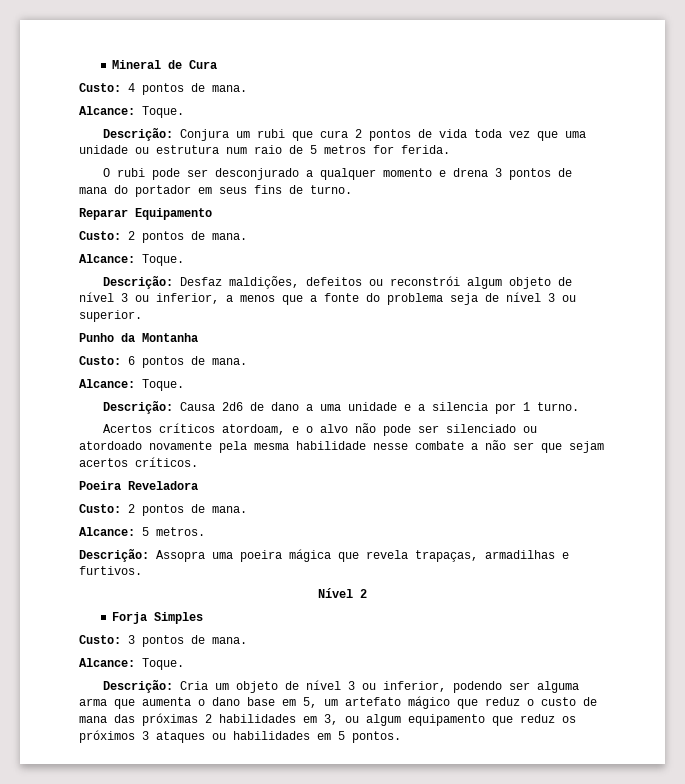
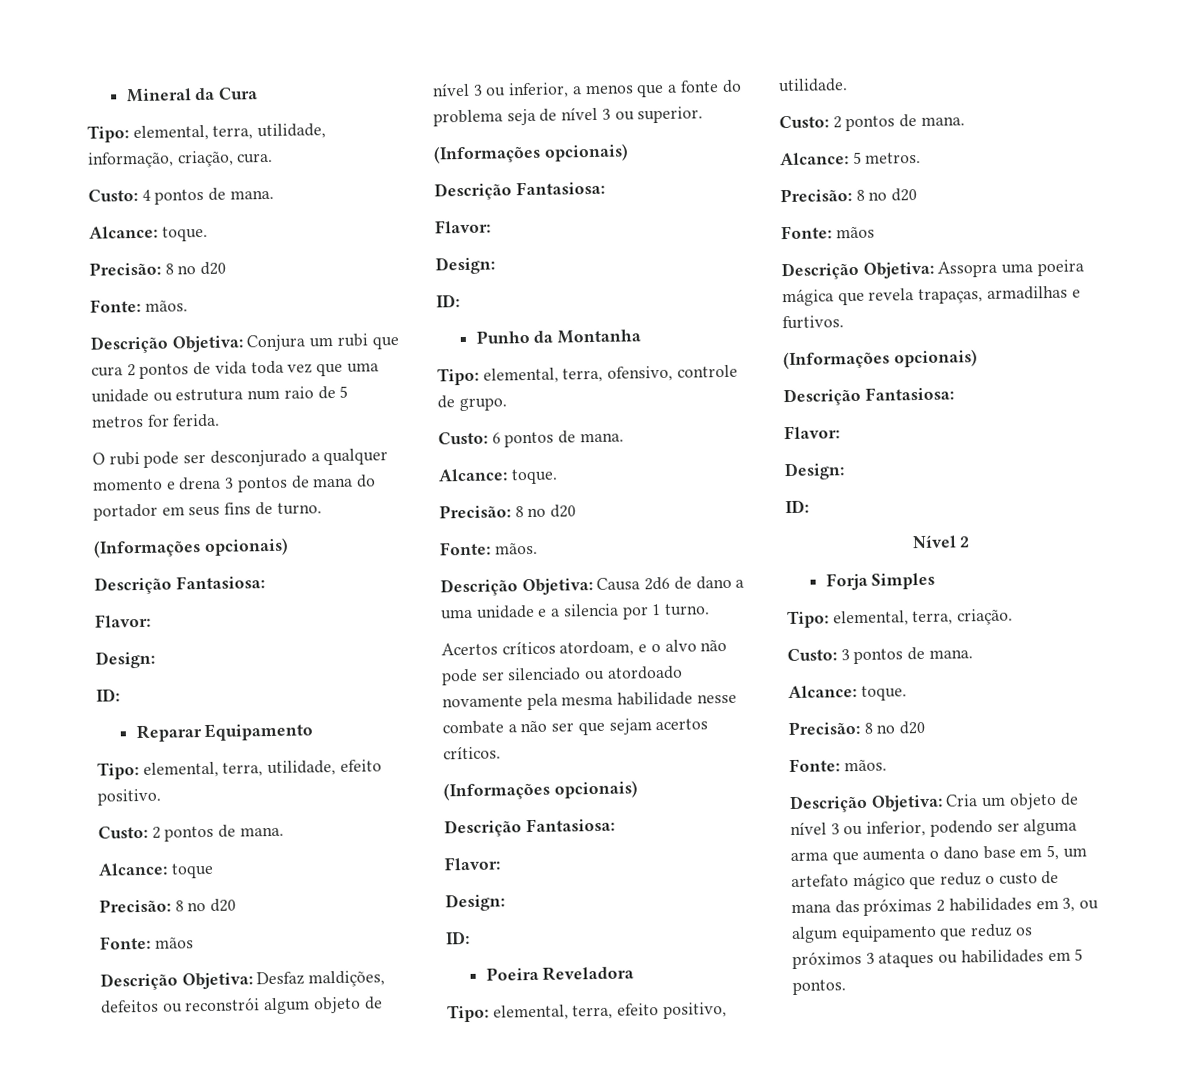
- Mineral de Cura
+ Mineral da Cura
+ Tipo: elemental, terra, utilidade, informação, criação, cura.
  Custo: 4 pontos de mana.
- Alcance: Toque.
- Descrição: Conjura um rubi que cura 2 pontos de vida toda vez que uma unidade ou estrutura num raio de 5 metros for ferida.
+ Alcance: toque.
+ Precisão: 8 no d20
+ Fonte: mãos.
+ Descrição Objetiva: Conjura um rubi que cura 2 pontos de vida toda vez que uma unidade ou estrutura num raio de 5 metros for ferida.
  O rubi pode ser desconjurado a qualquer momento e drena 3 pontos de mana do portador em seus fins de turno.
+ (Informações opcionais)
+ Descrição Fantasiosa:
+ Flavor:
+ Design:
+ ID:
  Reparar Equipamento
+ Tipo: elemental, terra, utilidade, efeito positivo.
  Custo: 2 pontos de mana.
- Alcance: Toque.
- Descrição: Desfaz maldições, defeitos ou reconstrói algum objeto de nível 3 ou inferior, a menos que a fonte do problema seja de nível 3 ou superior.
+ Alcance: toque
+ Precisão: 8 no d20
+ Fonte: mãos
+ Descrição Objetiva: Desfaz maldições, defeitos ou reconstrói algum objeto de nível 3 ou inferior, a menos que a fonte do problema seja de nível 3 ou superior.
+ (Informações opcionais)
+ Descrição Fantasiosa:
+ Flavor:
+ Design:
+ ID:
  Punho da Montanha
+ Tipo: elemental, terra, ofensivo, controle de grupo.
  Custo: 6 pontos de mana.
- Alcance: Toque.
- Descrição: Causa 2d6 de dano a uma unidade e a silencia por 1 turno.
+ Alcance: toque.
+ Precisão: 8 no d20
+ Fonte: mãos.
+ Descrição Objetiva: Causa 2d6 de dano a uma unidade e a silencia por 1 turno.
  Acertos críticos atordoam, e o alvo não pode ser silenciado ou atordoado novamente pela mesma habilidade nesse combate a não ser que sejam acertos críticos.
+ (Informações opcionais)
+ Descrição Fantasiosa:
+ Flavor:
+ Design:
+ ID:
  Poeira Reveladora
+ Tipo: elemental, terra, efeito positivo, utilidade.
  Alcance: 5 metros.
- Descrição: Assopra uma poeira mágica que revela trapaças, armadilhas e furtivos.
+ Precisão: 8 no d20
+ Fonte: mãos
+ Descrição Objetiva: Assopra uma poeira mágica que revela trapaças, armadilhas e furtivos.
+ (Informações opcionais)
+ Descrição Fantasiosa:
+ Flavor:
+ Design:
+ ID:
+ Tipo: elemental, terra, criação.
  Custo: 3 pontos de mana.
- Alcance: Toque.
- Descrição: Cria um objeto de nível 3 ou inferior, podendo ser alguma arma que aumenta o dano base em 5, um artefato mágico que reduz o custo de mana das próximas 2 habilidades em 3, ou algum equipamento que reduz os próximos 3 ataques ou habilidades em 5 pontos.
+ Alcance: toque.
+ Precisão: 8 no d20
+ Fonte: mãos.
+ Descrição Objetiva: Cria um objeto de nível 3 ou inferior, podendo ser alguma arma que aumenta o dano base em 5, um artefato mágico que reduz o custo de mana das próximas 2 habilidades em 3, ou algum equipamento que reduz os próximos 3 ataques ou habilidades em 5 pontos.

